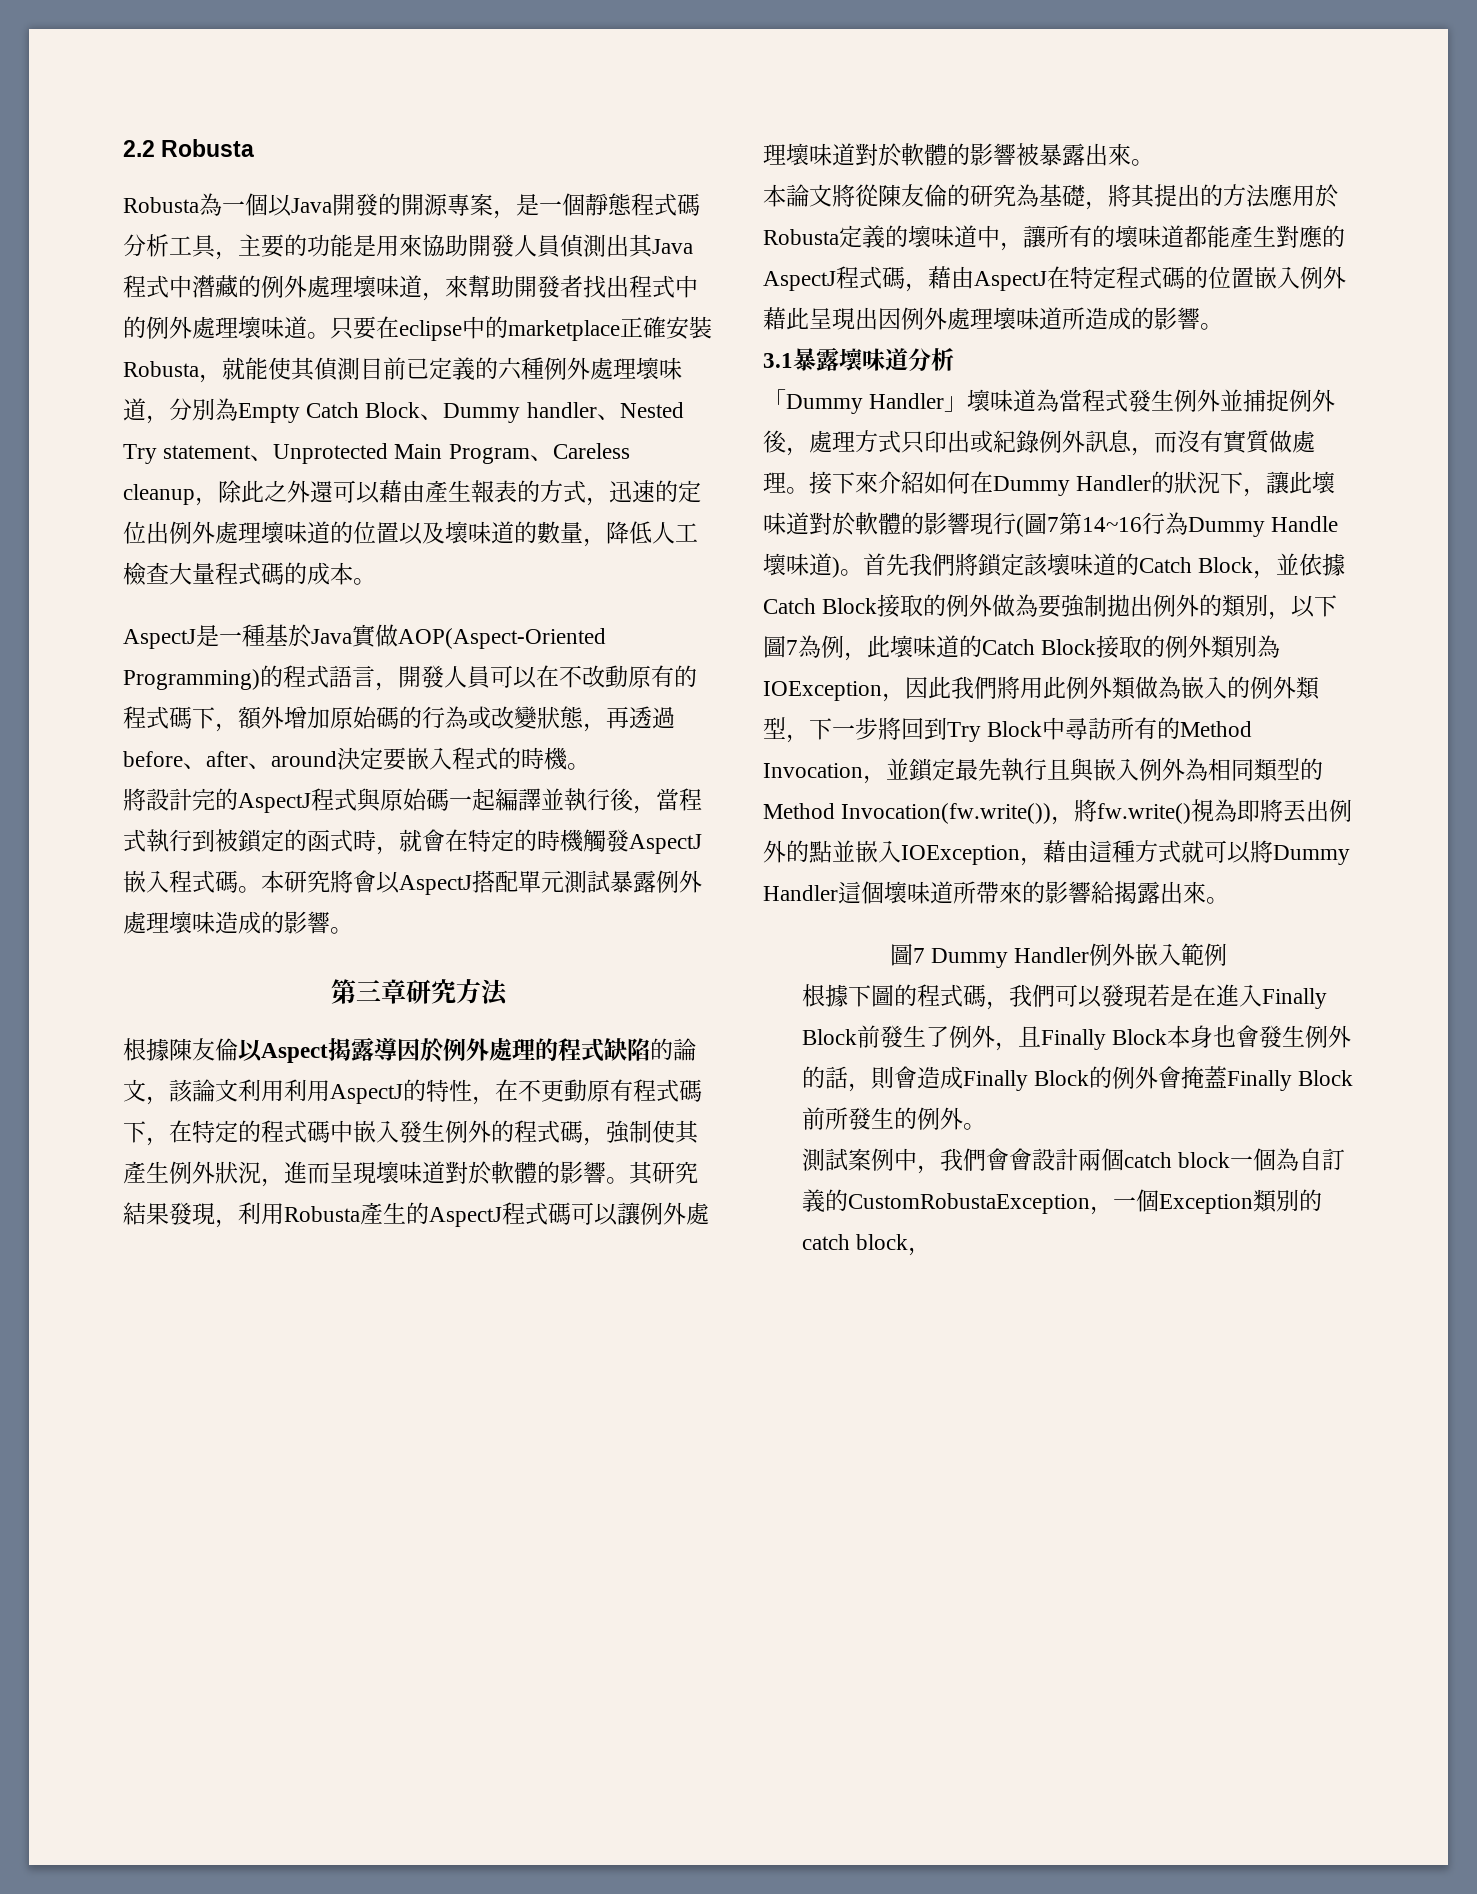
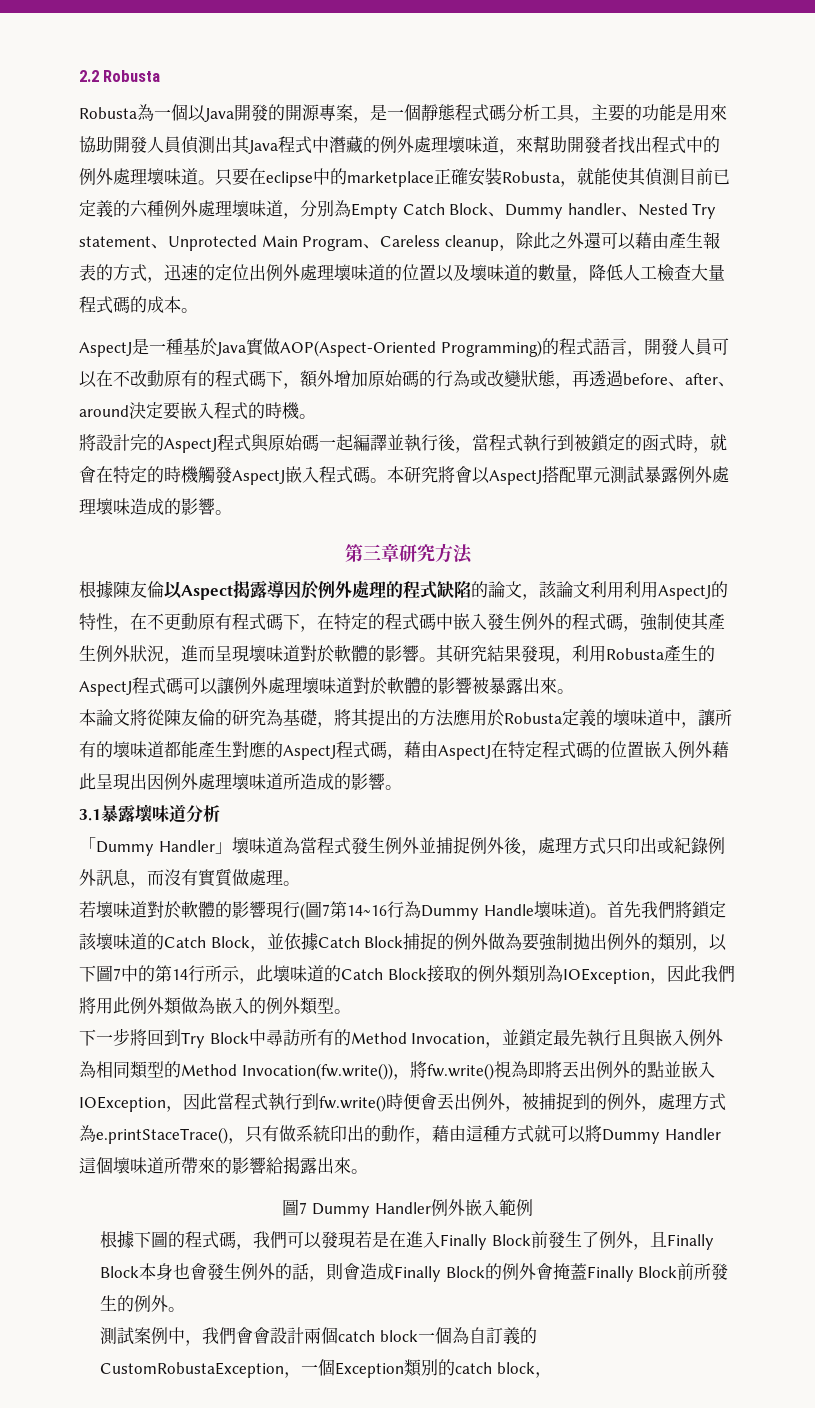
- 「Dummy Handler」壞味道為當程式發生例外並捕捉例外後，處理方式只印出或紀錄例外訊息，而沒有實質做處理。接下來介紹如何在Dummy Handler的狀況下，讓此壞味道對於軟體的影響現行(圖7第14~16行為Dummy Handle壞味道)。
+ 「Dummy Handler」壞味道為當程式發生例外並捕捉例外後，處理方式只印出或紀錄例外訊息，而沒有實質做處理。
+ 若壞味道對於軟體的影響現行(圖7第14~16行為Dummy Handle壞味道)。
- 首先我們將鎖定該壞味道的Catch Block，並依據Catch Block接取的例外做為要強制拋出例外的類別，以下圖7為例，此壞味道的Catch Block接取的例外類別為IOException，因此我們將用此例外類做為嵌入的例外類型，下一步將回到Try Block中尋訪所有的Method Invocation，並鎖定最先執行且與嵌入例外為相同類型的Method Invocation(fw.write())，將fw.write()視為即將丟出例外的點並嵌入IOException，藉由這種方式就可以將Dummy Handler這個壞味道所帶來的影響給揭露出來。
+ 首先我們將鎖定該壞味道的Catch Block，並依據Catch Block捕捉的例外做為要強制拋出例外的類別，以下圖7中的第14行所示，此壞味道的Catch Block接取的例外類別為IOException，因此我們將用此例外類做為嵌入的例外類型。
+ 下一步將回到Try Block中尋訪所有的Method Invocation，並鎖定最先執行且與嵌入例外為相同類型的Method Invocation(fw.write())，將fw.write()視為即將丟出例外的點並嵌入IOException，因此當程式執行到fw.write()時便會丟出例外，被捕捉到的例外，處理方式為e.printStaceTrace()，只有做系統印出的動作，藉由這種方式就可以將Dummy Handler這個壞味道所帶來的影響給揭露出來。

